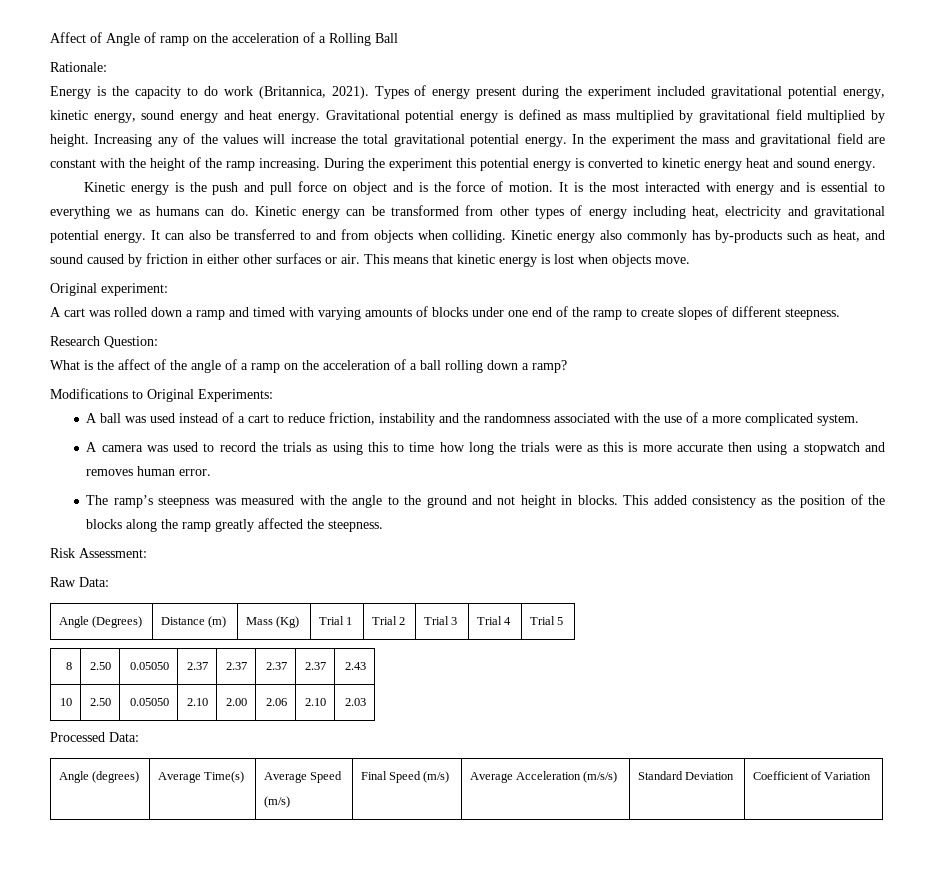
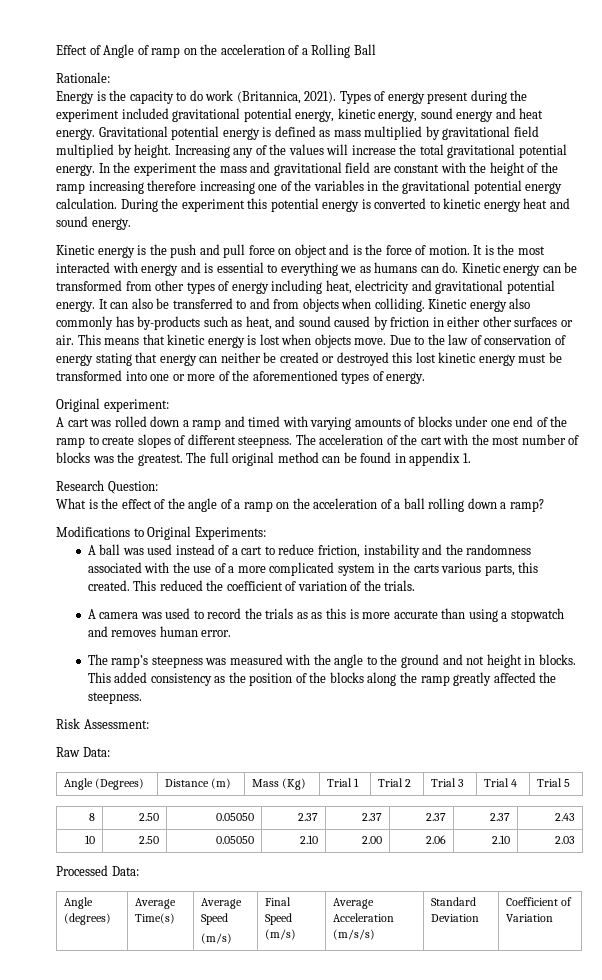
- Affect of Angle of ramp on the acceleration of a Rolling Ball
+ Effect of Angle of ramp on the acceleration of a Rolling Ball
- In the experiment the mass and gravitational field are constant with the height of the ramp increasing.
+ In the experiment the mass and gravitational field are constant with the height of the ramp increasing therefore increasing one of the variables in the gravitational potential energy calculation.
+ Due to the law of conservation of energy stating that energy can neither be created or destroyed this lost kinetic energy must be transformed into one or more of the aforementioned types of energy.
+ The acceleration of the cart with the most number of blocks was the greatest. The full original method can be found in appendix 1.
- What is the affect of the angle of a ramp on the acceleration of a ball rolling down a ramp?
+ What is the effect of the angle of a ramp on the acceleration of a ball rolling down a ramp?
- A ball was used instead of a cart to reduce friction, instability and the randomness associated with the use of a more complicated system.
+ A ball was used instead of a cart to reduce friction, instability and the randomness associated with the use of a more complicated system in the carts various parts, this created. This reduced the coefficient of variation of the trials.
- A camera was used to record the trials as using this to time how long the trials were as this is more accurate then using a stopwatch and removes human error.
+ A camera was used to record the trials as as this is more accurate than using a stopwatch and removes human error.

